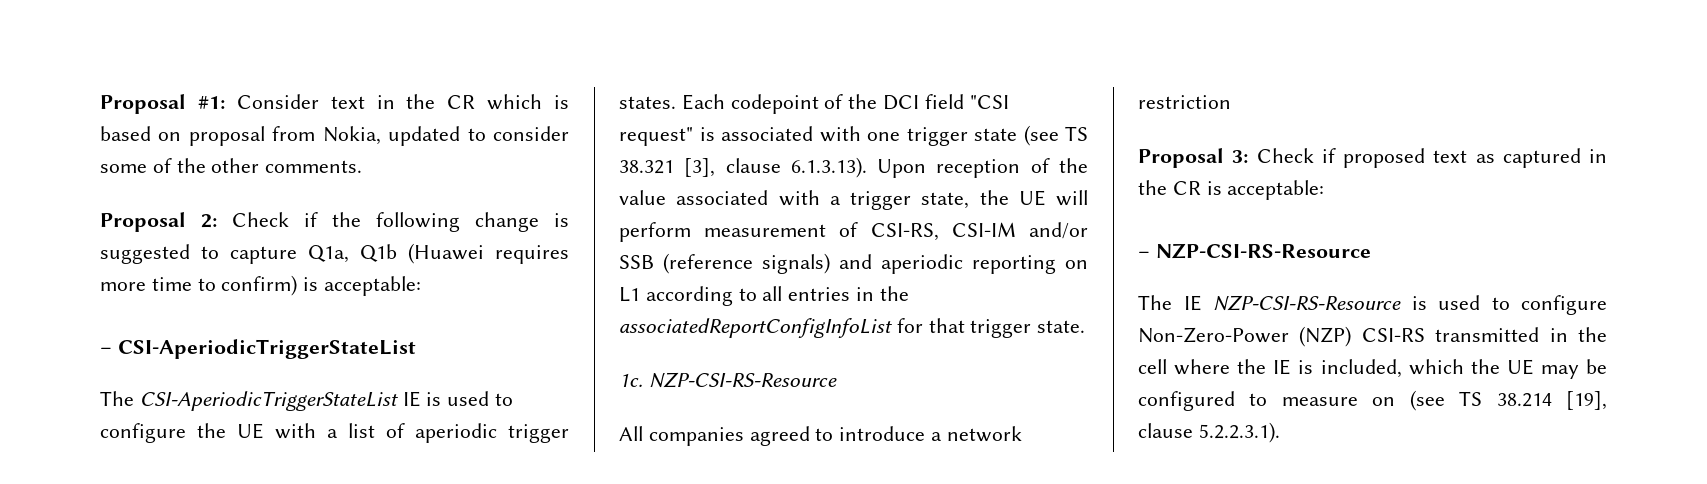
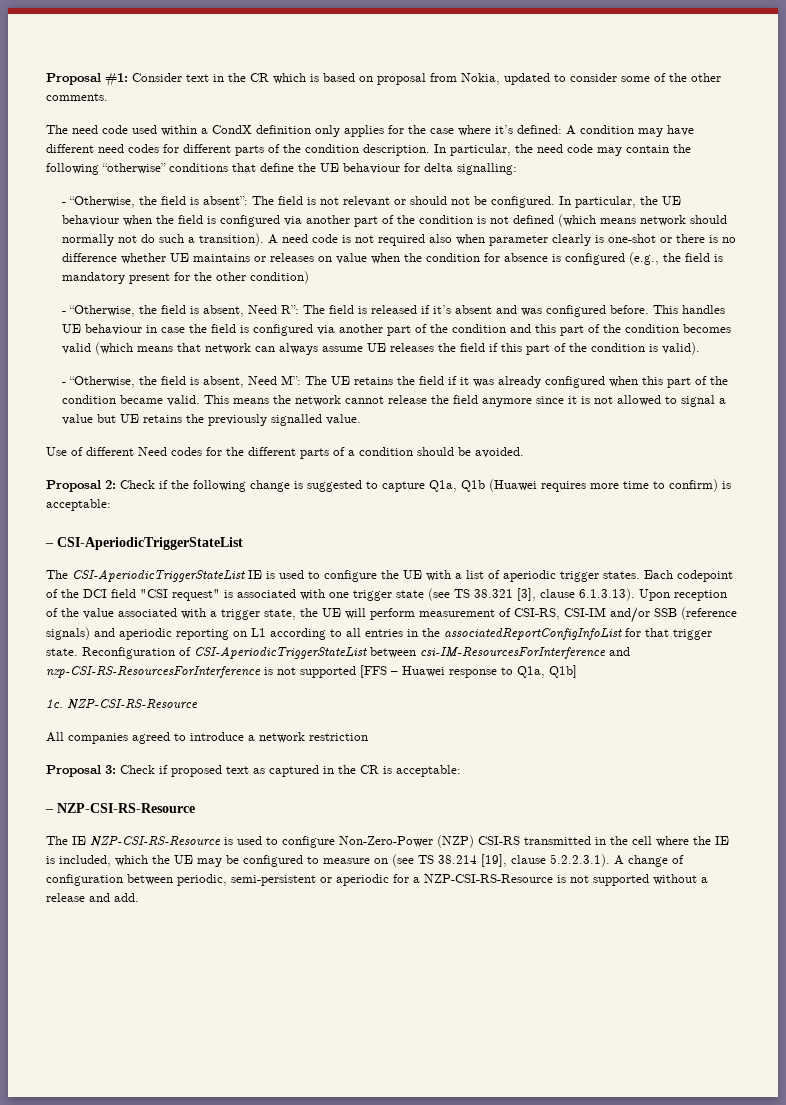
+ The need code used within a CondX definition only applies for the case where it’s defined: A condition may have different need codes for different parts of the condition description. In particular, the need code may contain the following “otherwise” conditions that define the UE behaviour for delta signalling:
+ - “Otherwise, the field is absent”: The field is not relevant or should not be configured. In particular, the UE behaviour when the field is configured via another part of the condition is not defined (which means network should normally not do such a transition). A need code is not required also when parameter clearly is one-shot or there is no difference whether UE maintains or releases on value when the condition for absence is configured (e.g., the field is mandatory present for the other condition)
+ - “Otherwise, the field is absent, Need R”: The field is released if it’s absent and was configured before. This handles UE behaviour in case the field is configured via another part of the condition and this part of the condition becomes valid (which means that network can always assume UE releases the field if this part of the condition is valid).
+ - “Otherwise, the field is absent, Need M”: The UE retains the field if it was already configured when this part of the condition became valid. This means the network cannot release the field anymore since it is not allowed to signal a value but UE retains the previously signalled value.
+ Use of different Need codes for the different parts of a condition should be avoided.
+ Reconfiguration of CSI-AperiodicTriggerStateList between csi-IM-ResourcesForInterference and nzp-CSI-RS-ResourcesForInterference is not supported [FFS – Huawei response to Q1a, Q1b]
- The IE NZP-CSI-RS-Resource is used to configure Non-Zero-Power (NZP) CSI-RS transmitted in the cell where the IE is included, which the UE may be configured to measure on (see TS 38.214 [19], clause 5.2.2.3.1).
+ The IE NZP-CSI-RS-Resource is used to configure Non-Zero-Power (NZP) CSI-RS transmitted in the cell where the IE is included, which the UE may be configured to measure on (see TS 38.214 [19], clause 5.2.2.3.1). A change of configuration between periodic, semi-persistent or aperiodic for a NZP-CSI-RS-Resource is not supported without a release and add.

